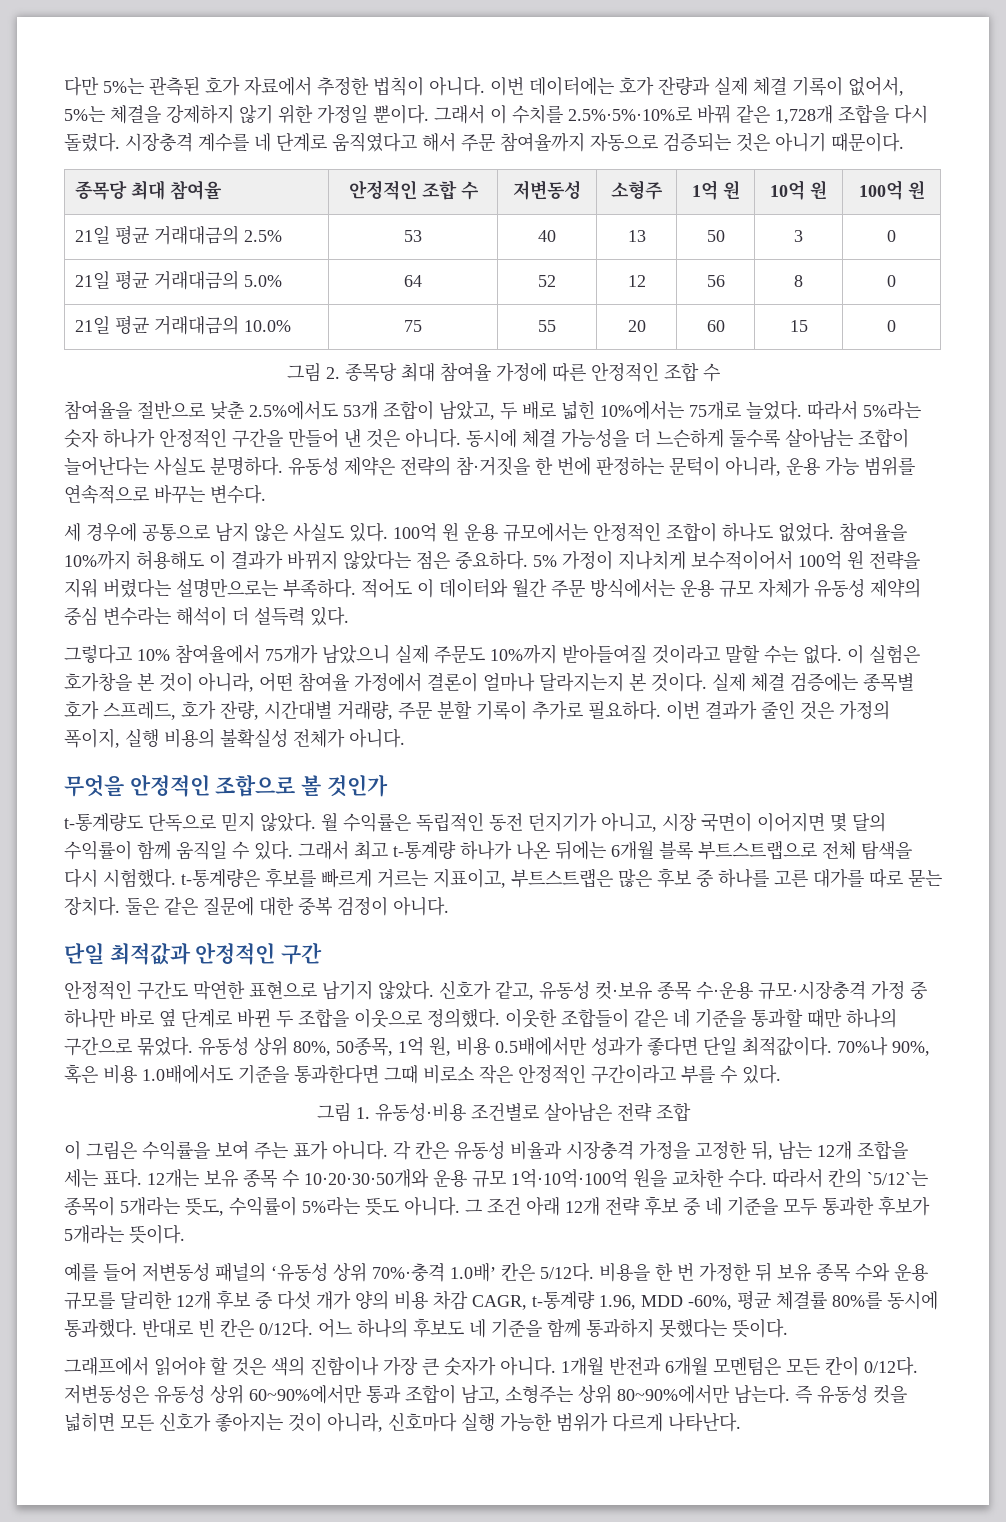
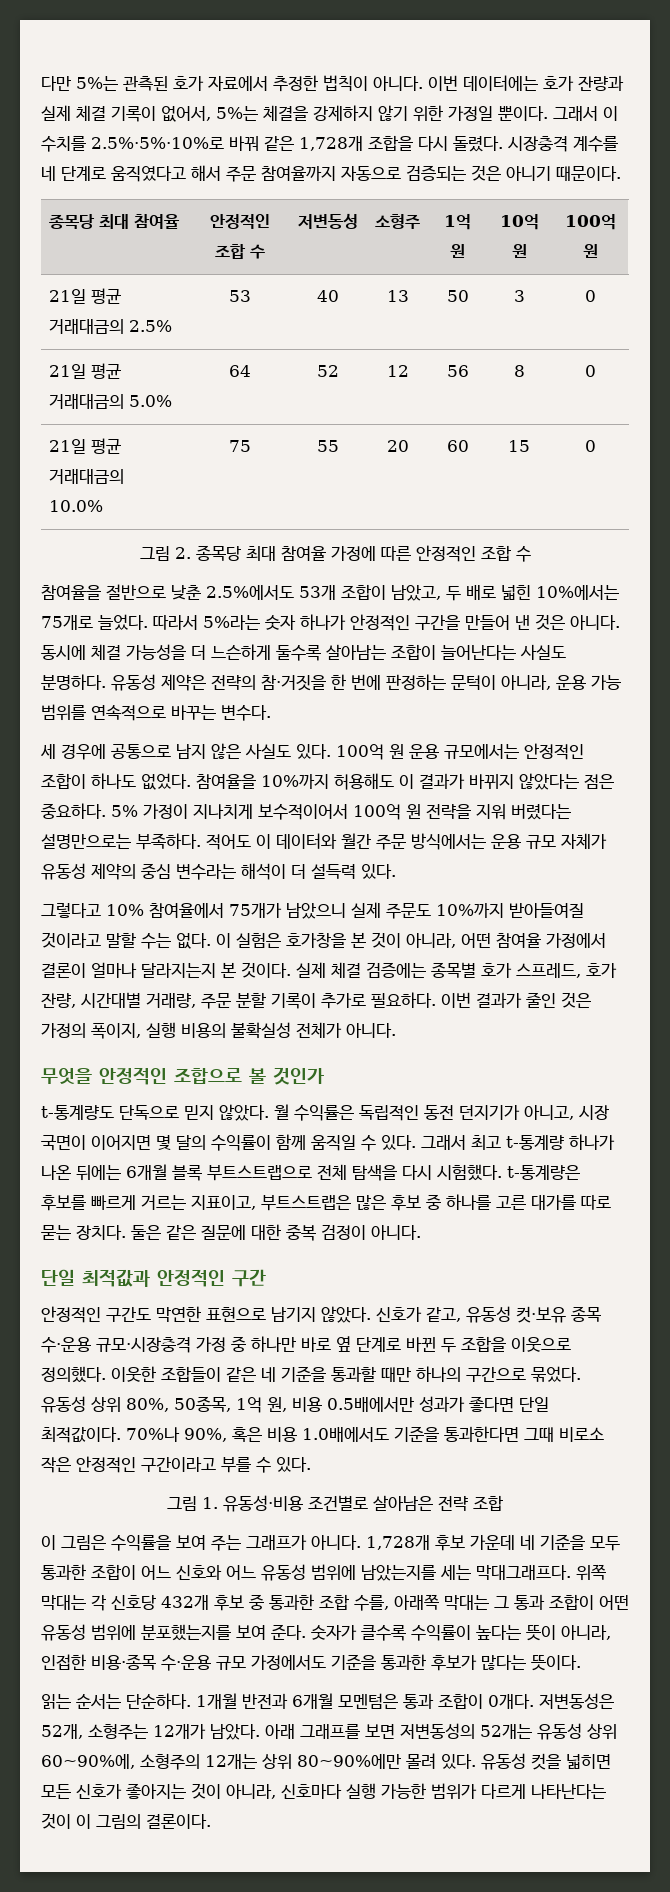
- 이 그림은 수익률을 보여 주는 표가 아니다. 각 칸은 유동성 비율과 시장충격 가정을 고정한 뒤, 남는 12개 조합을 세는 표다. 12개는 보유 종목 수 10·20·30·50개와 운용 규모 1억·10억·100억 원을 교차한 수다. 따라서 칸의 `5/12`는 종목이 5개라는 뜻도, 수익률이 5%라는 뜻도 아니다. 그 조건 아래 12개 전략 후보 중 네 기준을 모두 통과한 후보가 5개라는 뜻이다.
- 예를 들어 저변동성 패널의 ‘유동성 상위 70%·충격 1.0배’ 칸은 5/12다. 비용을 한 번 가정한 뒤 보유 종목 수와 운용 규모를 달리한 12개 후보 중 다섯 개가 양의 비용 차감 CAGR, t-통계량 1.96, MDD -60%, 평균 체결률 80%를 동시에 통과했다. 반대로 빈 칸은 0/12다. 어느 하나의 후보도 네 기준을 함께 통과하지 못했다는 뜻이다.
- 그래프에서 읽어야 할 것은 색의 진함이나 가장 큰 숫자가 아니다. 1개월 반전과 6개월 모멘텀은 모든 칸이 0/12다. 저변동성은 유동성 상위 60~90%에서만 통과 조합이 남고, 소형주는 상위 80~90%에서만 남는다. 즉 유동성 컷을 넓히면 모든 신호가 좋아지는 것이 아니라, 신호마다 실행 가능한 범위가 다르게 나타난다.
+ 이 그림은 수익률을 보여 주는 그래프가 아니다. 1,728개 후보 가운데 네 기준을 모두 통과한 조합이 어느 신호와 어느 유동성 범위에 남았는지를 세는 막대그래프다. 위쪽 막대는 각 신호당 432개 후보 중 통과한 조합 수를, 아래쪽 막대는 그 통과 조합이 어떤 유동성 범위에 분포했는지를 보여 준다. 숫자가 클수록 수익률이 높다는 뜻이 아니라, 인접한 비용·종목 수·운용 규모 가정에서도 기준을 통과한 후보가 많다는 뜻이다.
+ 읽는 순서는 단순하다. 1개월 반전과 6개월 모멘텀은 통과 조합이 0개다. 저변동성은 52개, 소형주는 12개가 남았다. 아래 그래프를 보면 저변동성의 52개는 유동성 상위 60~90%에, 소형주의 12개는 상위 80~90%에만 몰려 있다. 유동성 컷을 넓히면 모든 신호가 좋아지는 것이 아니라, 신호마다 실행 가능한 범위가 다르게 나타난다는 것이 이 그림의 결론이다.

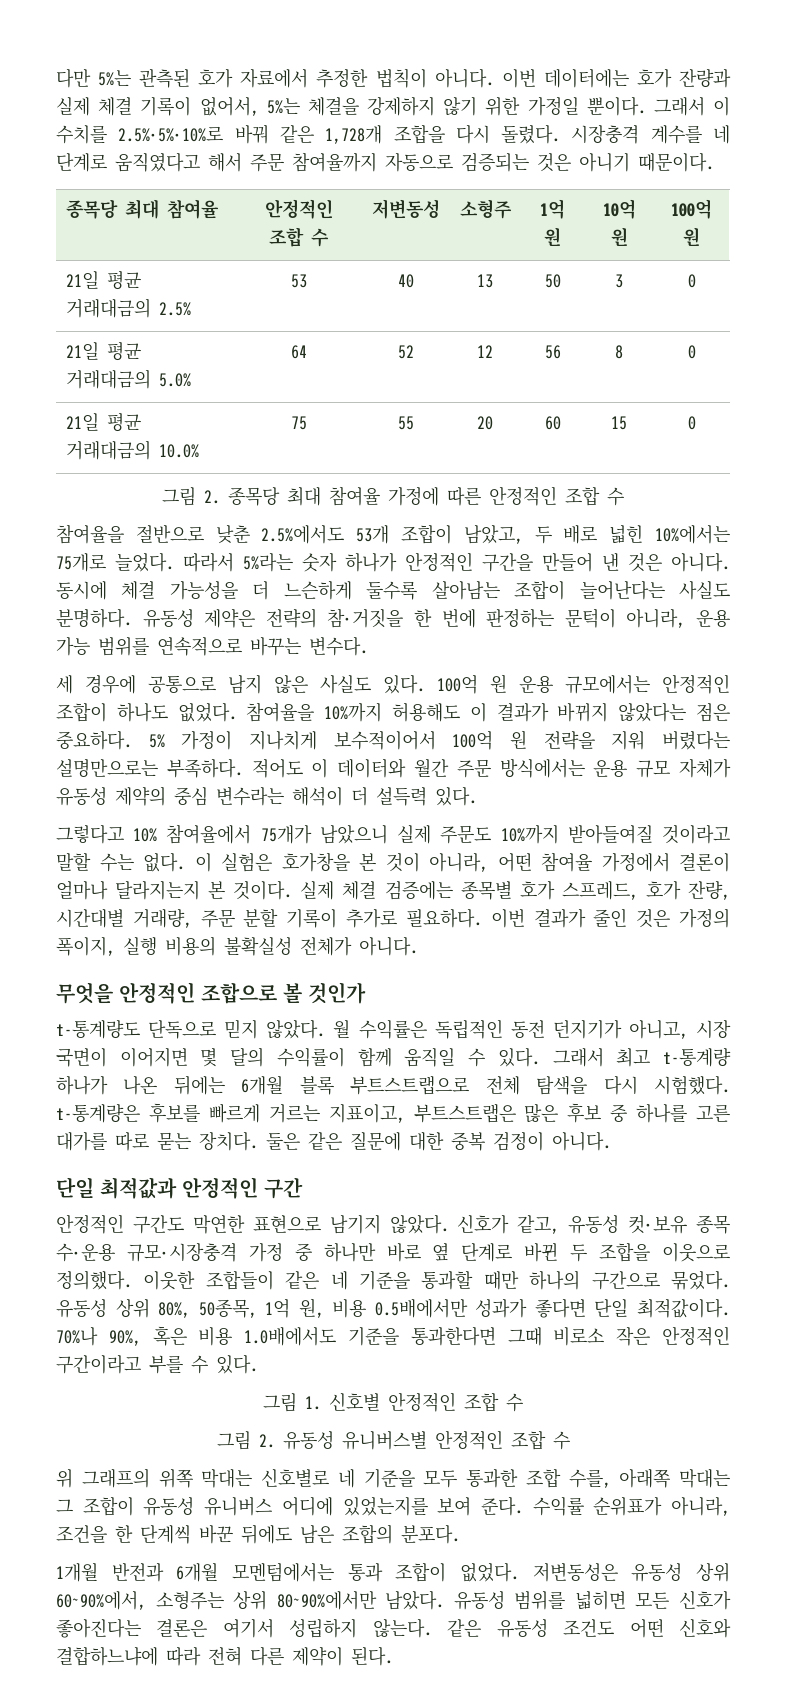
- 그림 1. 유동성·비용 조건별로 살아남은 전략 조합
- 이 그림은 수익률을 보여 주는 그래프가 아니다. 1,728개 후보 가운데 네 기준을 모두 통과한 조합이 어느 신호와 어느 유동성 범위에 남았는지를 세는 막대그래프다. 위쪽 막대는 각 신호당 432개 후보 중 통과한 조합 수를, 아래쪽 막대는 그 통과 조합이 어떤 유동성 범위에 분포했는지를 보여 준다. 숫자가 클수록 수익률이 높다는 뜻이 아니라, 인접한 비용·종목 수·운용 규모 가정에서도 기준을 통과한 후보가 많다는 뜻이다.
- 읽는 순서는 단순하다. 1개월 반전과 6개월 모멘텀은 통과 조합이 0개다. 저변동성은 52개, 소형주는 12개가 남았다. 아래 그래프를 보면 저변동성의 52개는 유동성 상위 60~90%에, 소형주의 12개는 상위 80~90%에만 몰려 있다. 유동성 컷을 넓히면 모든 신호가 좋아지는 것이 아니라, 신호마다 실행 가능한 범위가 다르게 나타난다는 것이 이 그림의 결론이다.
+ 그림 1. 신호별 안정적인 조합 수
+ 그림 2. 유동성 유니버스별 안정적인 조합 수
+ 위 그래프의 위쪽 막대는 신호별로 네 기준을 모두 통과한 조합 수를, 아래쪽 막대는 그 조합이 유동성 유니버스 어디에 있었는지를 보여 준다. 수익률 순위표가 아니라, 조건을 한 단계씩 바꾼 뒤에도 남은 조합의 분포다.
+ 1개월 반전과 6개월 모멘텀에서는 통과 조합이 없었다. 저변동성은 유동성 상위 60~90%에서, 소형주는 상위 80~90%에서만 남았다. 유동성 범위를 넓히면 모든 신호가 좋아진다는 결론은 여기서 성립하지 않는다. 같은 유동성 조건도 어떤 신호와 결합하느냐에 따라 전혀 다른 제약이 된다.

